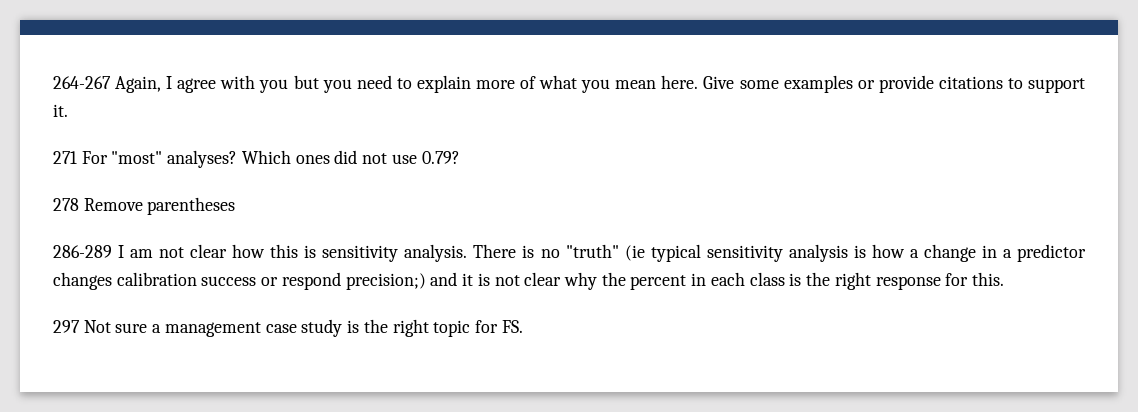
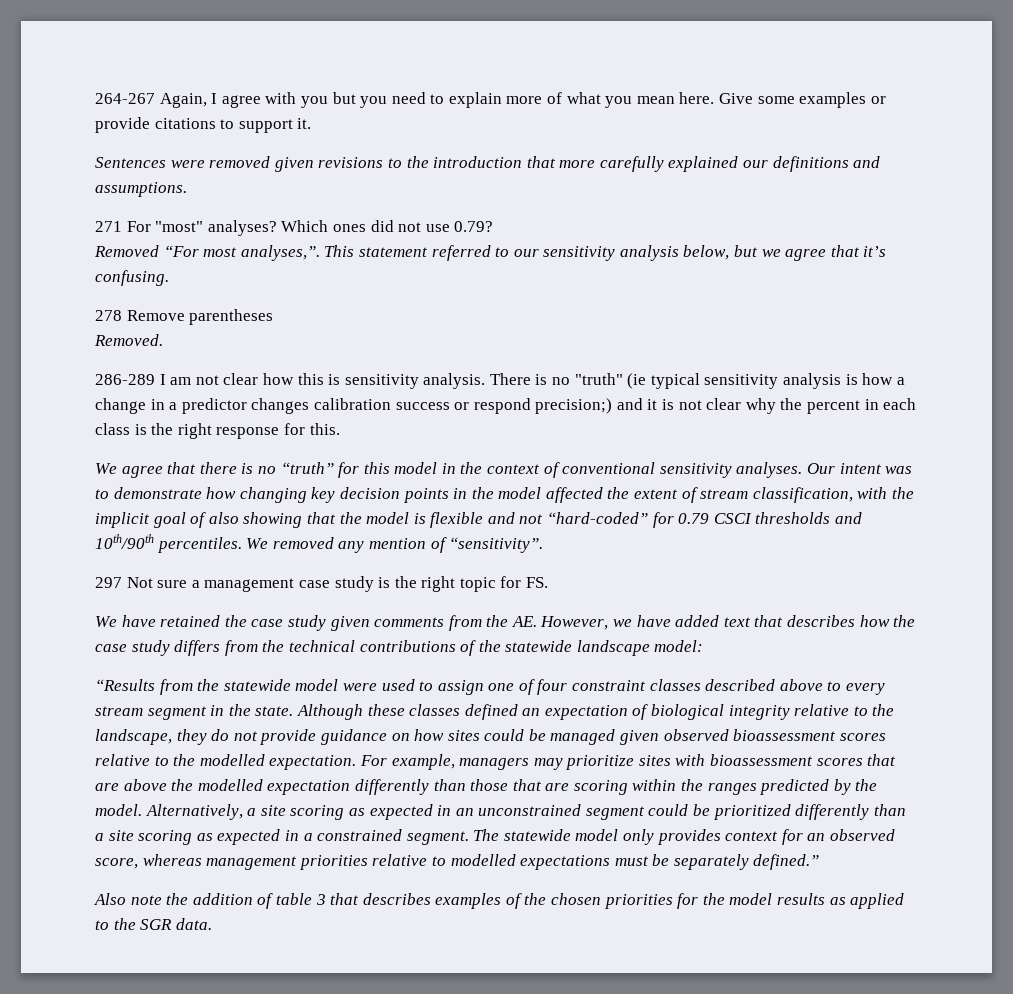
+ Sentences were removed given revisions to the introduction that more carefully explained our definitions and assumptions.
+ Removed “For most analyses,”. This statement referred to our sensitivity analysis below, but we agree that it’s confusing.
+ Removed.
+ We agree that there is no “truth” for this model in the context of conventional sensitivity analyses. Our intent was to demonstrate how changing key decision points in the model affected the extent of stream classification, with the implicit goal of also showing that the model is flexible and not “hard-coded” for 0.79 CSCI thresholds and 10th/90th percentiles. We removed any mention of “sensitivity”.
+ We have retained the case study given comments from the AE. However, we have added text that describes how the case study differs from the technical contributions of the statewide landscape model:
+ “Results from the statewide model were used to assign one of four constraint classes described above to every stream segment in the state. Although these classes defined an expectation of biological integrity relative to the landscape, they do not provide guidance on how sites could be managed given observed bioassessment scores relative to the modelled expectation. For example, managers may prioritize sites with bioassessment scores that are above the modelled expectation differently than those that are scoring within the ranges predicted by the model. Alternatively, a site scoring as expected in an unconstrained segment could be prioritized differently than a site scoring as expected in a constrained segment. The statewide model only provides context for an observed score, whereas management priorities relative to modelled expectations must be separately defined.”
+ Also note the addition of table 3 that describes examples of the chosen priorities for the model results as applied to the SGR data.

